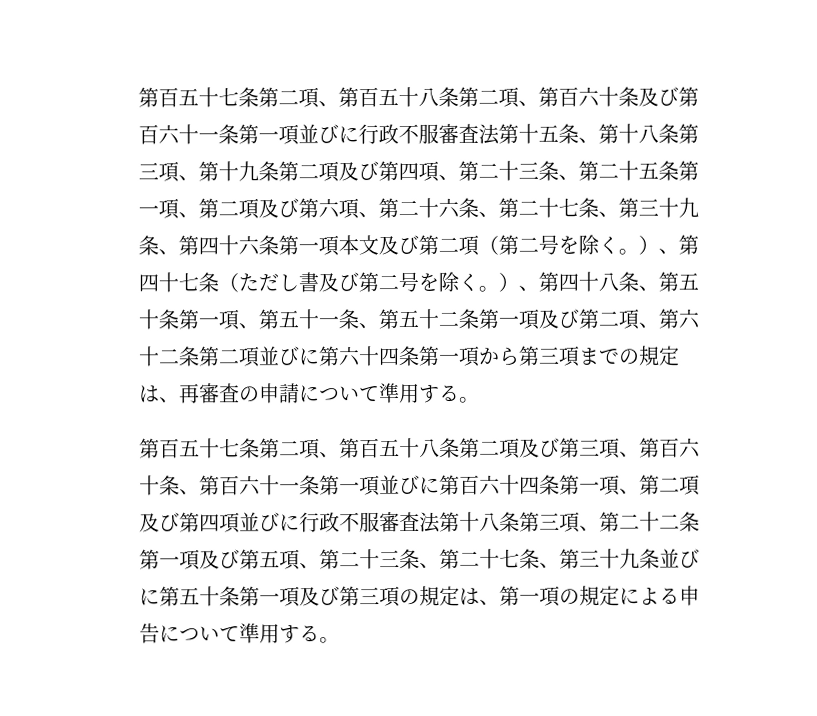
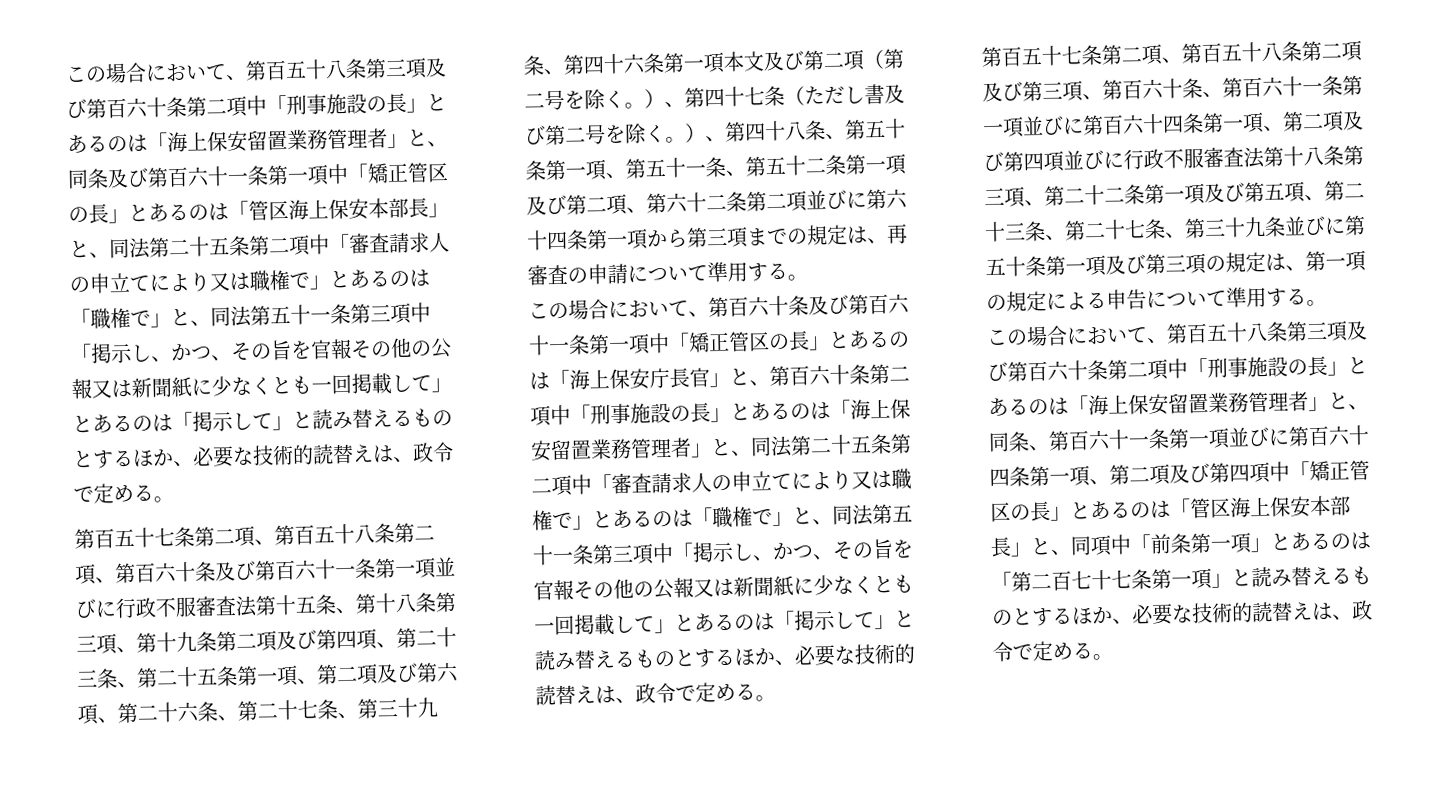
+ この場合において、第百五十八条第三項及び第百六十条第二項中「刑事施設の長」とあるのは「海上保安留置業務管理者」と、同条及び第百六十一条第一項中「矯正管区の長」とあるのは「管区海上保安本部長」と、同法第二十五条第二項中「審査請求人の申立てにより又は職権で」とあるのは「職権で」と、同法第五十一条第三項中「掲示し、かつ、その旨を官報その他の公報又は新聞紙に少なくとも一回掲載して」とあるのは「掲示して」と読み替えるものとするほか、必要な技術的読替えは、政令で定める。
+ この場合において、第百六十条及び第百六十一条第一項中「矯正管区の長」とあるのは「海上保安庁長官」と、第百六十条第二項中「刑事施設の長」とあるのは「海上保安留置業務管理者」と、同法第二十五条第二項中「審査請求人の申立てにより又は職権で」とあるのは「職権で」と、同法第五十一条第三項中「掲示し、かつ、その旨を官報その他の公報又は新聞紙に少なくとも一回掲載して」とあるのは「掲示して」と読み替えるものとするほか、必要な技術的読替えは、政令で定める。
+ この場合において、第百五十八条第三項及び第百六十条第二項中「刑事施設の長」とあるのは「海上保安留置業務管理者」と、同条、第百六十一条第一項並びに第百六十四条第一項、第二項及び第四項中「矯正管区の長」とあるのは「管区海上保安本部長」と、同項中「前条第一項」とあるのは「第二百七十七条第一項」と読み替えるものとするほか、必要な技術的読替えは、政令で定める。

